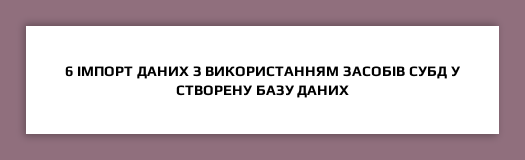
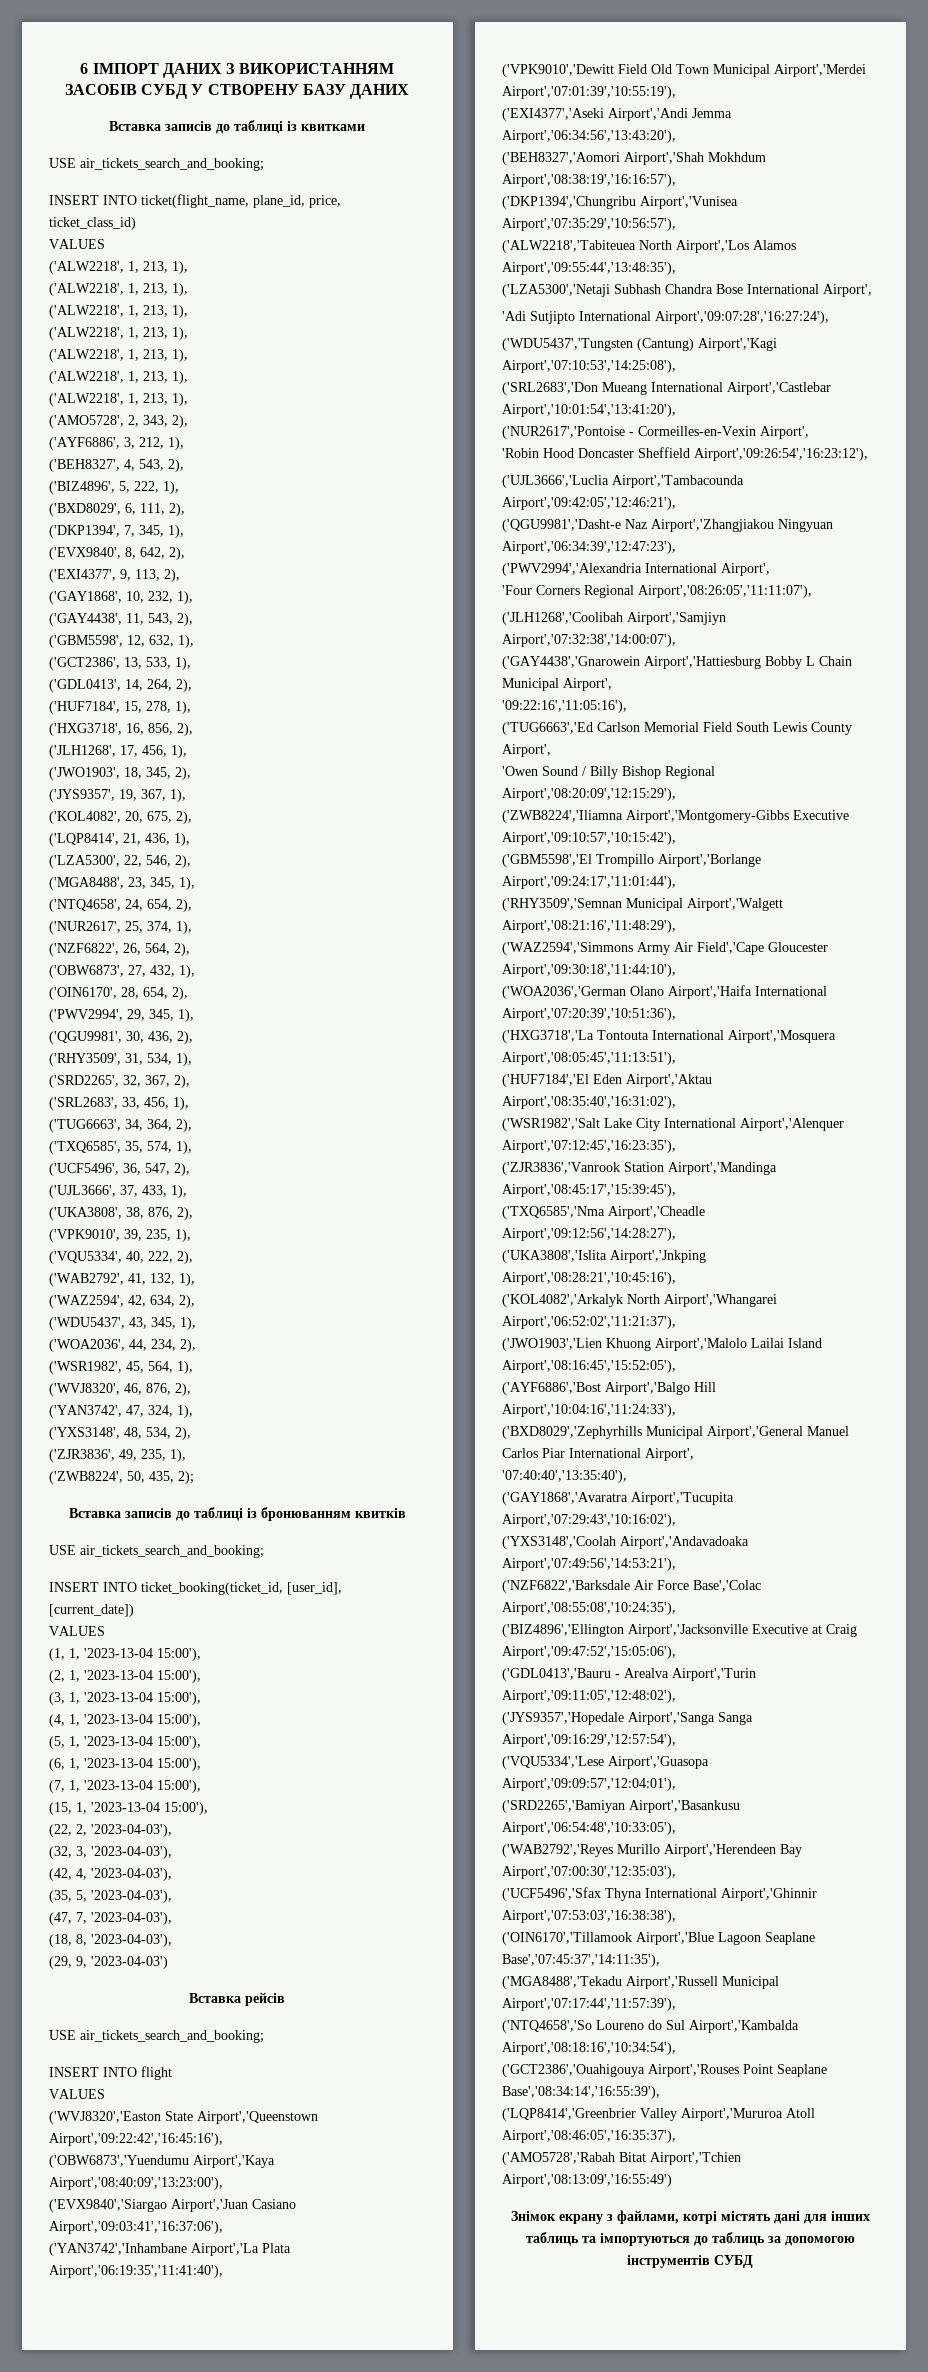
+ Вставка записів до таблиці із квитками
+ USE air_tickets_search_and_booking;
+ INSERT INTO ticket(flight_name, plane_id, price, ticket_сlass_id)
+ VALUES
+ ('ALW2218', 1, 213, 1),
+ ('ALW2218', 1, 213, 1),
+ ('ALW2218', 1, 213, 1),
+ ('ALW2218', 1, 213, 1),
+ ('ALW2218', 1, 213, 1),
+ ('ALW2218', 1, 213, 1),
+ ('ALW2218', 1, 213, 1),
+ ('AMO5728', 2, 343, 2),
+ ('AYF6886', 3, 212, 1),
+ ('BEH8327', 4, 543, 2),
+ ('BIZ4896', 5, 222, 1),
+ ('BXD8029', 6, 111, 2),
+ ('DKP1394', 7, 345, 1),
+ ('EVX9840', 8, 642, 2),
+ ('EXI4377', 9, 113, 2),
+ ('GAY1868', 10, 232, 1),
+ ('GAY4438', 11, 543, 2),
+ ('GBM5598', 12, 632, 1),
+ ('GCT2386', 13, 533, 1),
+ ('GDL0413', 14, 264, 2),
+ ('HUF7184', 15, 278, 1),
+ ('HXG3718', 16, 856, 2),
+ ('JLH1268', 17, 456, 1),
+ ('JWO1903', 18, 345, 2),
+ ('JYS9357', 19, 367, 1),
+ ('KOL4082', 20, 675, 2),
+ ('LQP8414', 21, 436, 1),
+ ('LZA5300', 22, 546, 2),
+ ('MGA8488', 23, 345, 1),
+ ('NTQ4658', 24, 654, 2),
+ ('NUR2617', 25, 374, 1),
+ ('NZF6822', 26, 564, 2),
+ ('OBW6873', 27, 432, 1),
+ ('OIN6170', 28, 654, 2),
+ ('PWV2994', 29, 345, 1),
+ ('QGU9981', 30, 436, 2),
+ ('RHY3509', 31, 534, 1),
+ ('SRD2265', 32, 367, 2),
+ ('SRL2683', 33, 456, 1),
+ ('TUG6663', 34, 364, 2),
+ ('TXQ6585', 35, 574, 1),
+ ('UCF5496', 36, 547, 2),
+ ('UJL3666', 37, 433, 1),
+ ('UKA3808', 38, 876, 2),
+ ('VPK9010', 39, 235, 1),
+ ('VQU5334', 40, 222, 2),
+ ('WAB2792', 41, 132, 1),
+ ('WAZ2594', 42, 634, 2),
+ ('WDU5437', 43, 345, 1),
+ ('WOA2036', 44, 234, 2),
+ ('WSR1982', 45, 564, 1),
+ ('WVJ8320', 46, 876, 2),
+ ('YAN3742', 47, 324, 1),
+ ('YXS3148', 48, 534, 2),
+ ('ZJR3836', 49, 235, 1),
+ ('ZWB8224', 50, 435, 2);
+ Вставка записів до таблиці із бронюванням квитків
+ USE air_tickets_search_and_booking;
+ INSERT INTO ticket_booking(ticket_id, [user_id], [current_date])
+ VALUES
+ (1, 1, '2023-13-04 15:00'),
+ (2, 1, '2023-13-04 15:00'),
+ (3, 1, '2023-13-04 15:00'),
+ (4, 1, '2023-13-04 15:00'),
+ (5, 1, '2023-13-04 15:00'),
+ (6, 1, '2023-13-04 15:00'),
+ (7, 1, '2023-13-04 15:00'),
+ (15, 1, '2023-13-04 15:00'),
+ (22, 2, '2023-04-03'),
+ (32, 3, '2023-04-03'),
+ (42, 4, '2023-04-03'),
+ (35, 5, '2023-04-03'),
+ (47, 7, '2023-04-03'),
+ (18, 8, '2023-04-03'),
+ (29, 9, '2023-04-03')
+ Вставка рейсів
+ USE air_tickets_search_and_booking;
+ INSERT INTO flight
+ VALUES
+ ('WVJ8320','Easton State Airport','Queenstown Airport','09:22:42','16:45:16'),
+ ('OBW6873','Yuendumu Airport','Kaya Airport','08:40:09','13:23:00'),
+ ('EVX9840','Siargao Airport','Juan Casiano Airport','09:03:41','16:37:06'),
+ ('YAN3742','Inhambane Airport','La Plata Airport','06:19:35','11:41:40'),
+ ('VPK9010','Dewitt Field Old Town Municipal Airport','Merdei Airport','07:01:39','10:55:19'),
+ ('EXI4377','Aseki Airport','Andi Jemma Airport','06:34:56','13:43:20'),
+ ('BEH8327','Aomori Airport','Shah Mokhdum Airport','08:38:19','16:16:57'),
+ ('DKP1394','Chungribu Airport','Vunisea Airport','07:35:29','10:56:57'),
+ ('ALW2218','Tabiteuea North Airport','Los Alamos Airport','09:55:44','13:48:35'),
+ ('LZA5300','Netaji Subhash Chandra Bose International Airport',
+ 'Adi Sutjipto International Airport','09:07:28','16:27:24'),
+ ('WDU5437','Tungsten (Cantung) Airport','Kagi Airport','07:10:53','14:25:08'),
+ ('SRL2683','Don Mueang International Airport','Castlebar Airport','10:01:54','13:41:20'),
+ ('NUR2617','Pontoise - Cormeilles-en-Vexin Airport',
+ 'Robin Hood Doncaster Sheffield Airport','09:26:54','16:23:12'),
+ ('UJL3666','Luclia Airport','Tambacounda Airport','09:42:05','12:46:21'),
+ ('QGU9981','Dasht-e Naz Airport','Zhangjiakou Ningyuan Airport','06:34:39','12:47:23'),
+ ('PWV2994','Alexandria International Airport',
+ 'Four Corners Regional Airport','08:26:05','11:11:07'),
+ ('JLH1268','Coolibah Airport','Samjiyn Airport','07:32:38','14:00:07'),
+ ('GAY4438','Gnarowein Airport','Hattiesburg Bobby L Chain Municipal Airport',
+ '09:22:16','11:05:16'),
+ ('TUG6663','Ed Carlson Memorial Field South Lewis County Airport',
+ 'Owen Sound / Billy Bishop Regional Airport','08:20:09','12:15:29'),
+ ('ZWB8224','Iliamna Airport','Montgomery-Gibbs Executive Airport','09:10:57','10:15:42'),
+ ('GBM5598','El Trompillo Airport','Borlange Airport','09:24:17','11:01:44'),
+ ('RHY3509','Semnan Municipal Airport','Walgett Airport','08:21:16','11:48:29'),
+ ('WAZ2594','Simmons Army Air Field','Cape Gloucester Airport','09:30:18','11:44:10'),
+ ('WOA2036','German Olano Airport','Haifa International Airport','07:20:39','10:51:36'),
+ ('HXG3718','La Tontouta International Airport','Mosquera Airport','08:05:45','11:13:51'),
+ ('HUF7184','El Eden Airport','Aktau Airport','08:35:40','16:31:02'),
+ ('WSR1982','Salt Lake City International Airport','Alenquer Airport','07:12:45','16:23:35'),
+ ('ZJR3836','Vanrook Station Airport','Mandinga Airport','08:45:17','15:39:45'),
+ ('TXQ6585','Nma Airport','Cheadle Airport','09:12:56','14:28:27'),
+ ('UKA3808','Islita Airport','Jnkping Airport','08:28:21','10:45:16'),
+ ('KOL4082','Arkalyk North Airport','Whangarei Airport','06:52:02','11:21:37'),
+ ('JWO1903','Lien Khuong Airport','Malolo Lailai Island Airport','08:16:45','15:52:05'),
+ ('AYF6886','Bost Airport','Balgo Hill Airport','10:04:16','11:24:33'),
+ ('BXD8029','Zephyrhills Municipal Airport','General Manuel Carlos Piar International Airport',
+ '07:40:40','13:35:40'),
+ ('GAY1868','Avaratra Airport','Tucupita Airport','07:29:43','10:16:02'),
+ ('YXS3148','Coolah Airport','Andavadoaka Airport','07:49:56','14:53:21'),
+ ('NZF6822','Barksdale Air Force Base','Colac Airport','08:55:08','10:24:35'),
+ ('BIZ4896','Ellington Airport','Jacksonville Executive at Craig Airport','09:47:52','15:05:06'),
+ ('GDL0413','Bauru - Arealva Airport','Turin Airport','09:11:05','12:48:02'),
+ ('JYS9357','Hopedale Airport','Sanga Sanga Airport','09:16:29','12:57:54'),
+ ('VQU5334','Lese Airport','Guasopa Airport','09:09:57','12:04:01'),
+ ('SRD2265','Bamiyan Airport','Basankusu Airport','06:54:48','10:33:05'),
+ ('WAB2792','Reyes Murillo Airport','Herendeen Bay Airport','07:00:30','12:35:03'),
+ ('UCF5496','Sfax Thyna International Airport','Ghinnir Airport','07:53:03','16:38:38'),
+ ('OIN6170','Tillamook Airport','Blue Lagoon Seaplane Base','07:45:37','14:11:35'),
+ ('MGA8488','Tekadu Airport','Russell Municipal Airport','07:17:44','11:57:39'),
+ ('NTQ4658','So Loureno do Sul Airport','Kambalda Airport','08:18:16','10:34:54'),
+ ('GCT2386','Ouahigouya Airport','Rouses Point Seaplane Base','08:34:14','16:55:39'),
+ ('LQP8414','Greenbrier Valley Airport','Mururoa Atoll Airport','08:46:05','16:35:37'),
+ ('AMO5728','Rabah Bitat Airport','Tchien Airport','08:13:09','16:55:49')
+ Знімок екрану з файлами, котрі містять дані для інших таблиць та імпортуються до таблиць за допомогою інструментів СУБД

